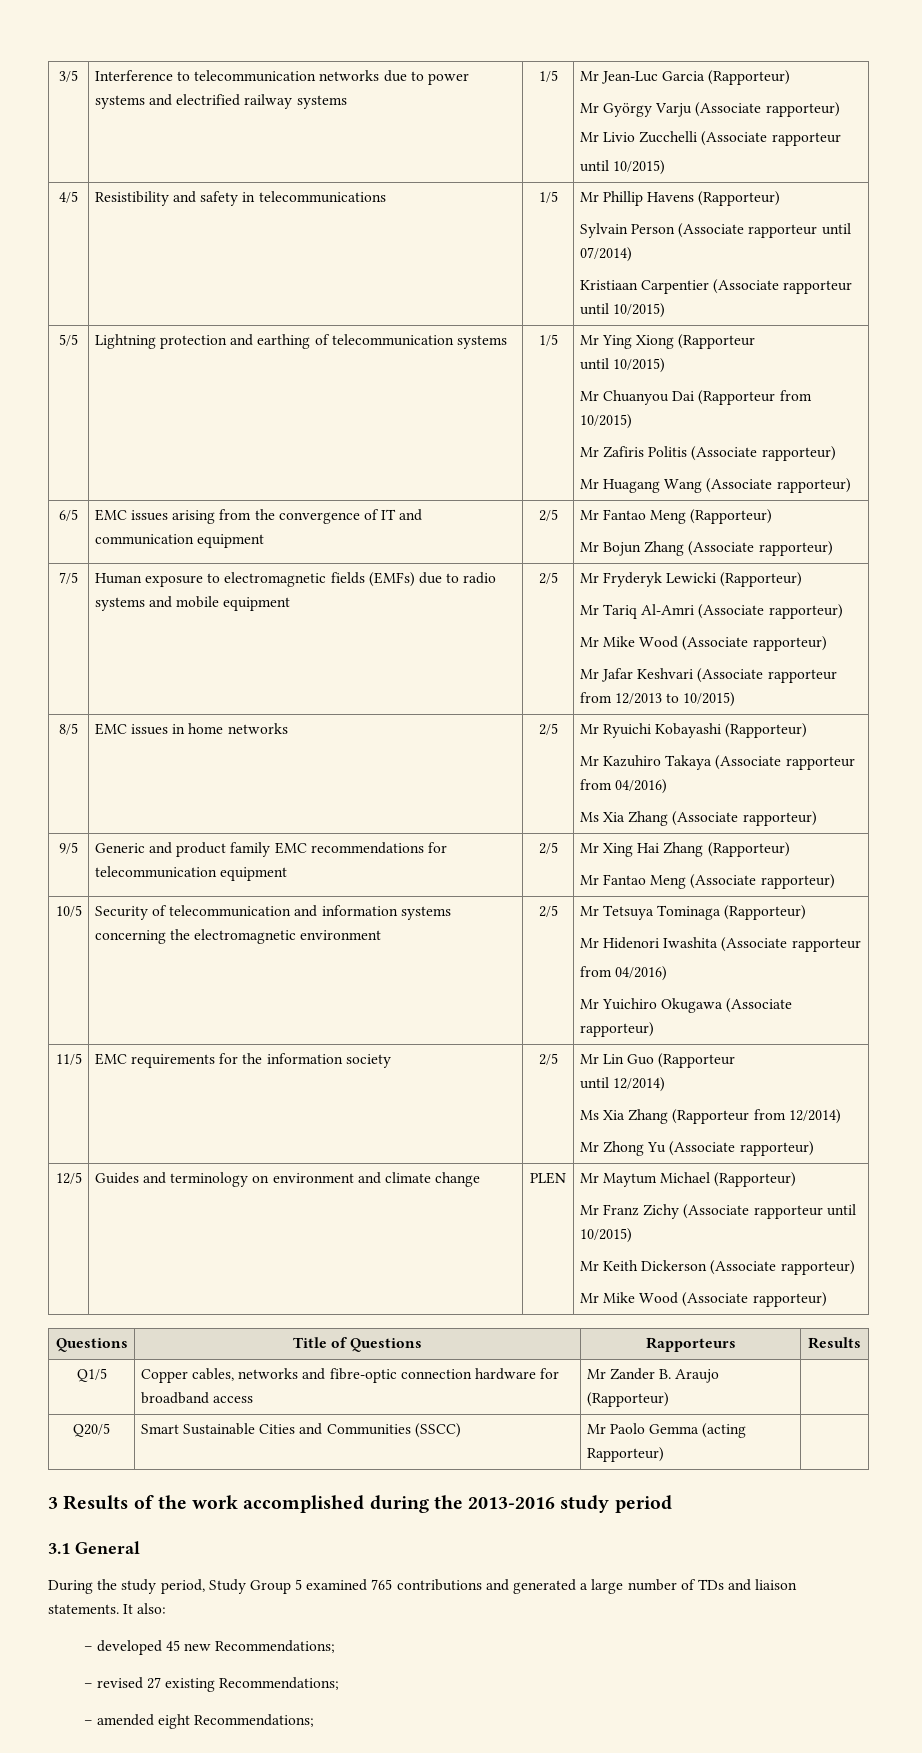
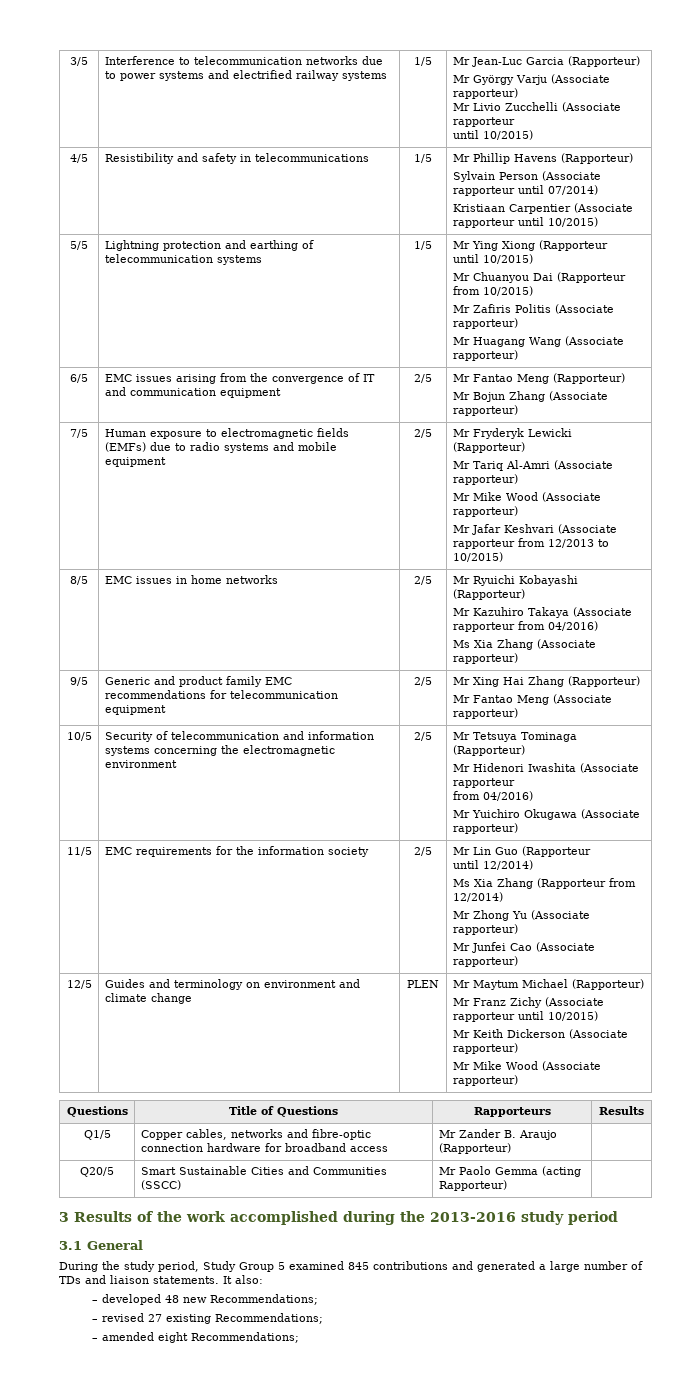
  11/5 | EMC requirements for the information society | 2/5 | Mr Lin Guo (Rapporteur
  until 12/2014)
  Ms Xia Zhang (Rapporteur from 12/2014)
  Mr Zhong Yu (Associate rapporteur)
+ Mr Junfei Cao (Associate rapporteur)
- During the study period, Study Group 5 examined 765 contributions and generated a large number of TDs and liaison statements.
+ During the study period, Study Group 5 examined 845 contributions and generated a large number of TDs and liaison statements.
- – developed 45 new Recommendations;
+ – developed 48 new Recommendations;

